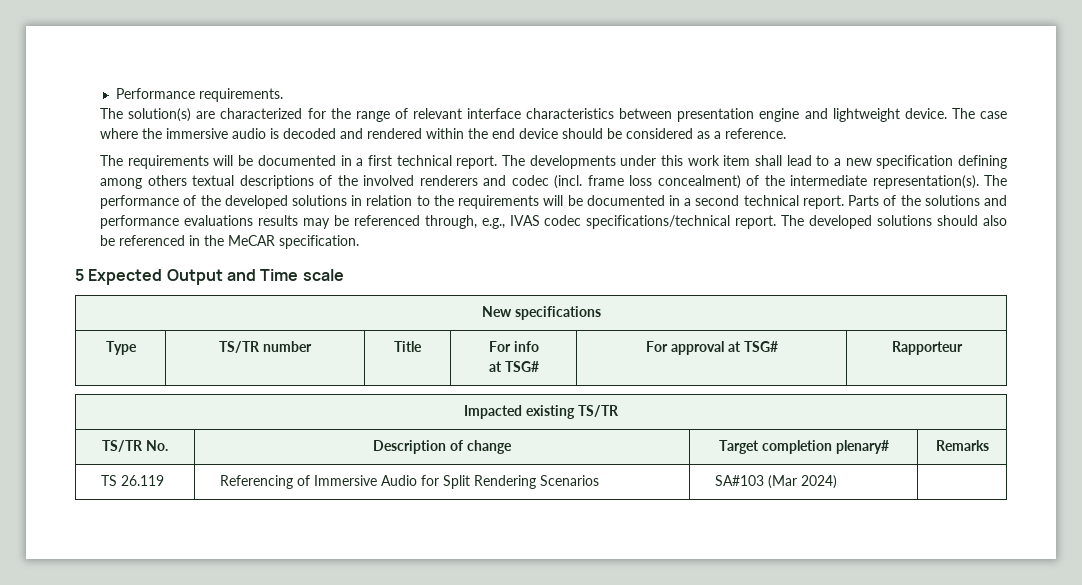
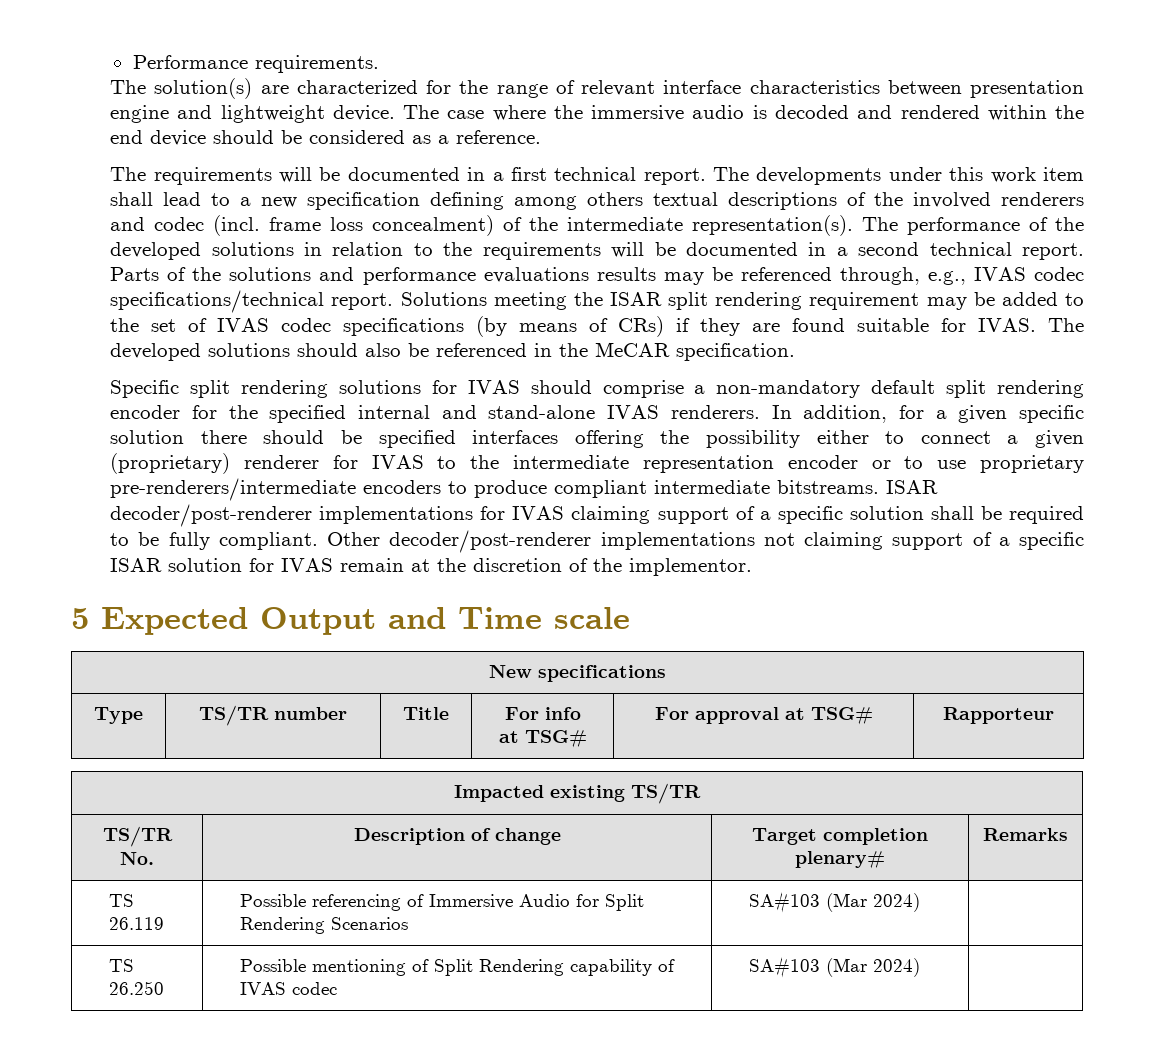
+ Solutions meeting the ISAR split rendering requirement may be added to the set of IVAS codec specifications (by means of CRs) if they are found suitable for IVAS.
+ Specific split rendering solutions for IVAS should comprise a non-mandatory default split rendering encoder for the specified internal and stand-alone IVAS renderers. In addition, for a given specific solution there should be specified interfaces offering the possibility either to connect a given (proprietary) renderer for IVAS to the intermediate representation encoder or to use proprietary pre-renderers/intermediate encoders to produce compliant intermediate bitstreams. ISAR decoder/post-renderer implementations for IVAS claiming support of a specific solution shall be required to be fully compliant. Other decoder/post-renderer implementations not claiming support of a specific ISAR solution for IVAS remain at the discretion of the implementor.
- TS 26.119 | Referencing of Immersive Audio for Split Rendering Scenarios | SA#103 (Mar 2024) |
+ TS 26.119 | Possible referencing of Immersive Audio for Split Rendering Scenarios | SA#103 (Mar 2024) |
+ TS 26.250 | Possible mentioning of Split Rendering capability of IVAS codec | SA#103 (Mar 2024) |

